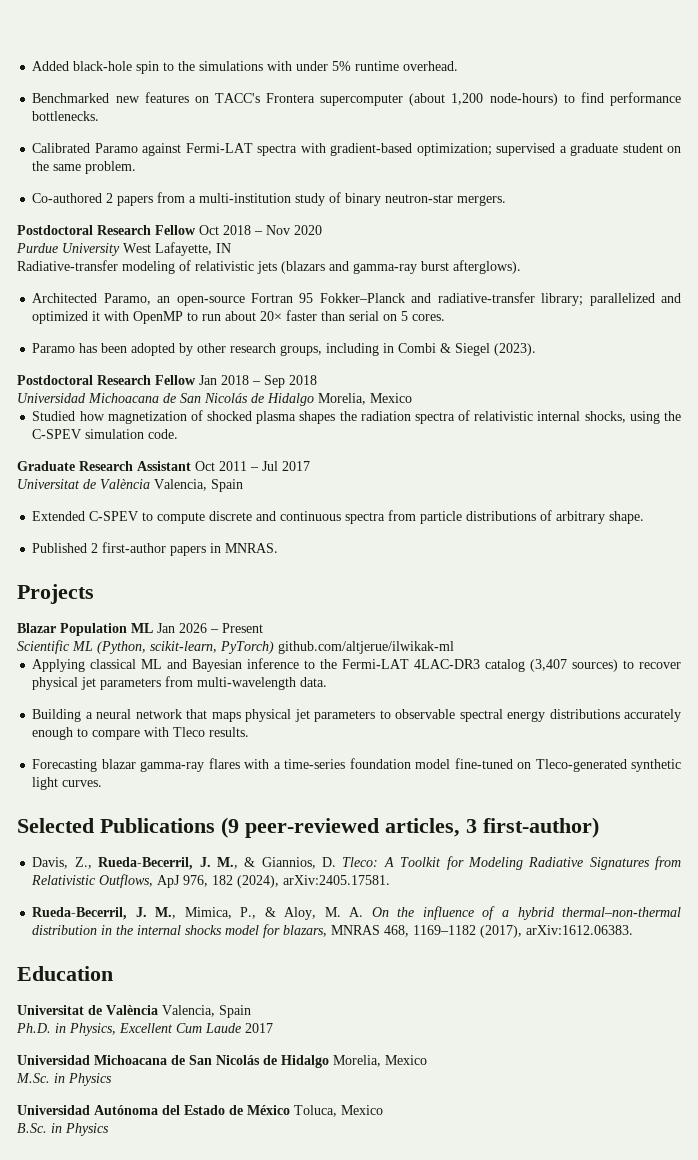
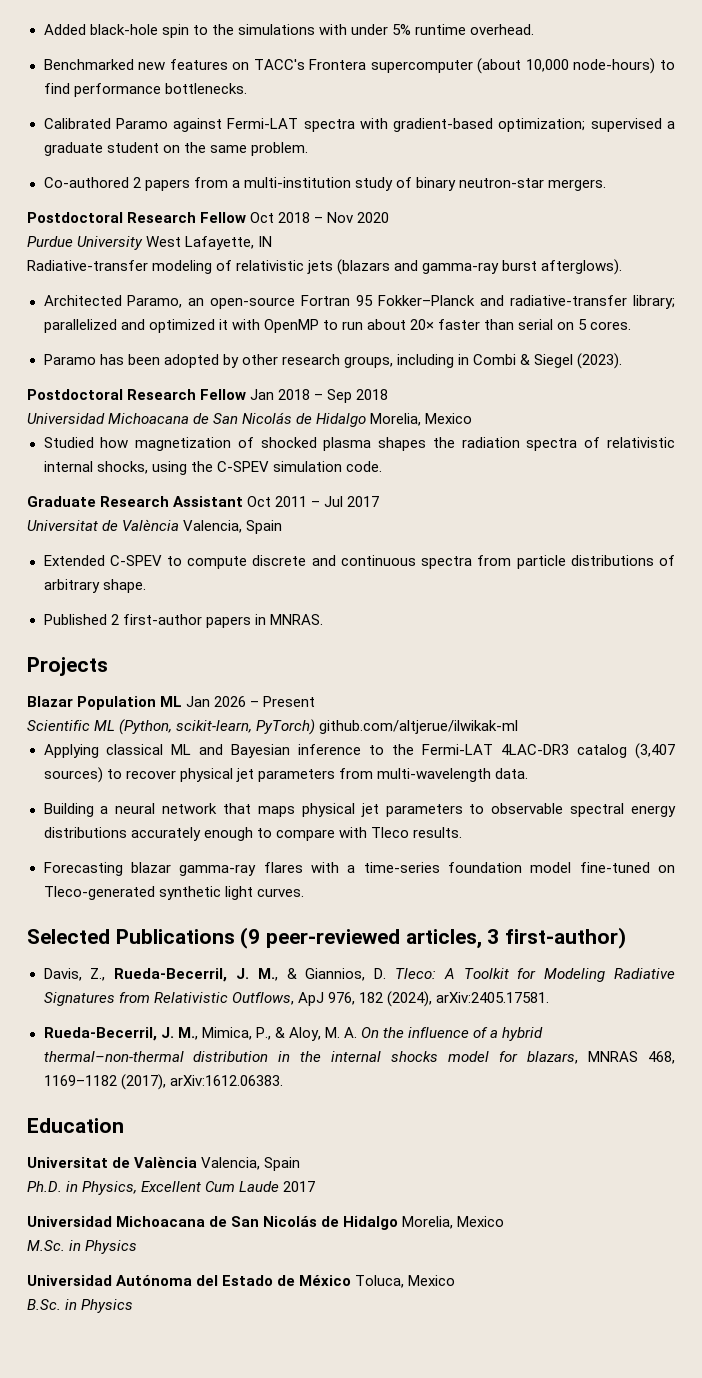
- Benchmarked new features on TACC's Frontera supercomputer (about 1,200 node-hours) to find performance bottlenecks.
+ Benchmarked new features on TACC's Frontera supercomputer (about 10,000 node-hours) to find performance bottlenecks.

